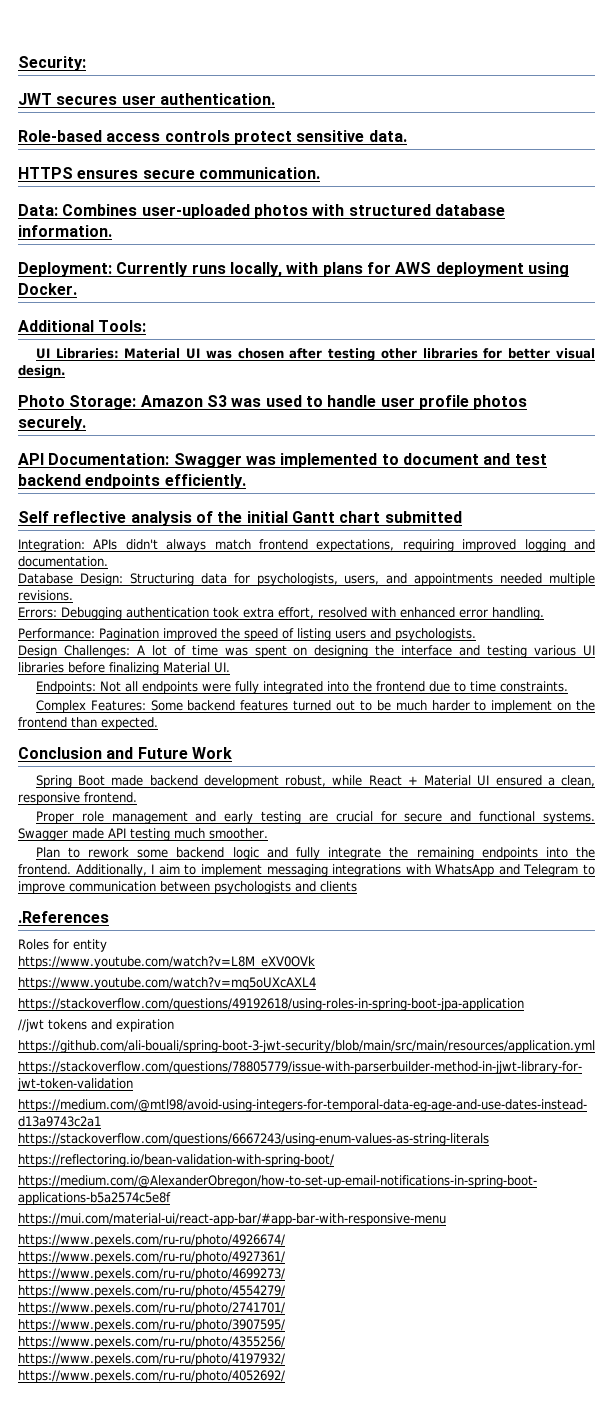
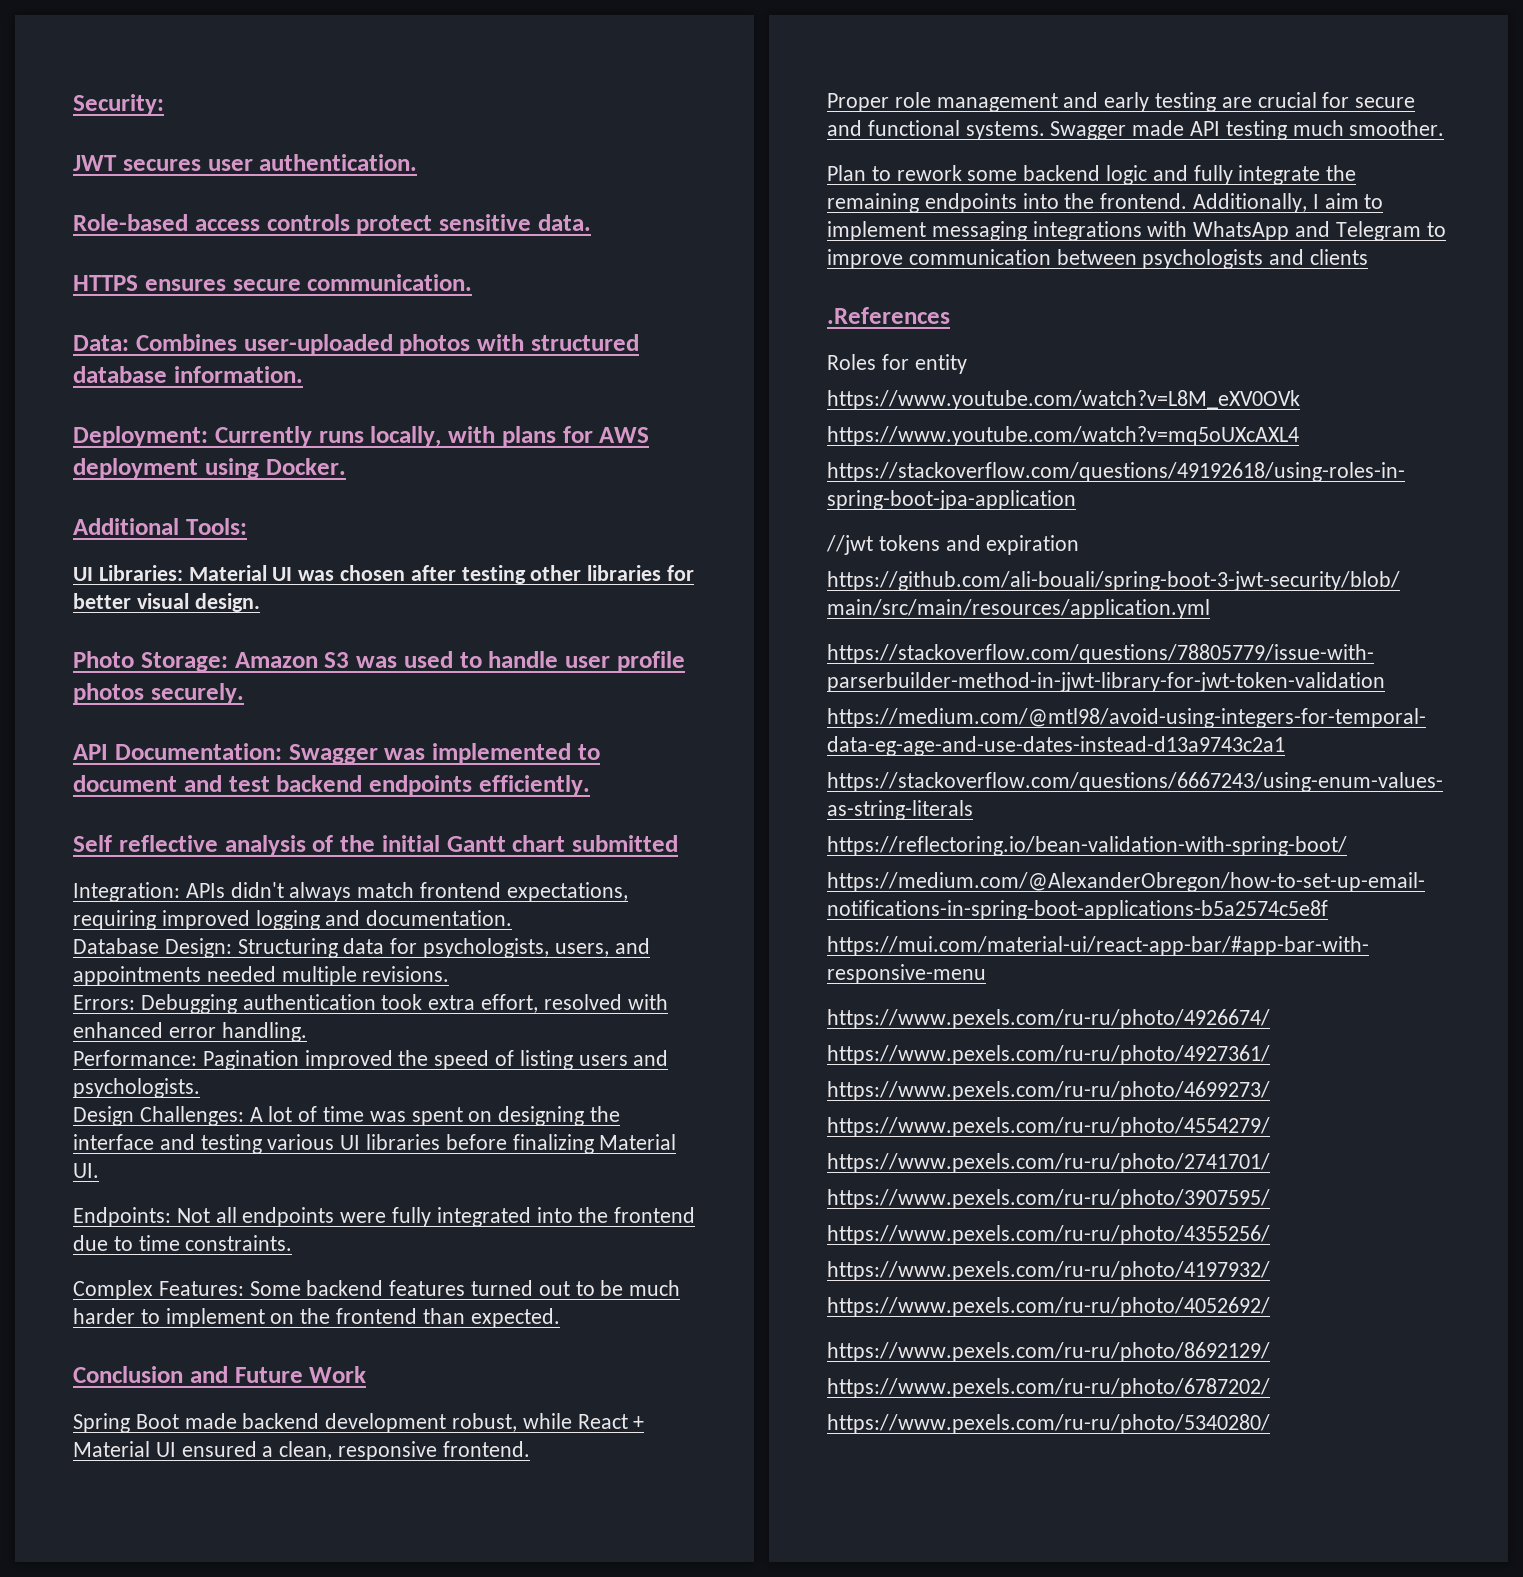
+ https://www.pexels.com/ru-ru/photo/8692129/
+ https://www.pexels.com/ru-ru/photo/6787202/
+ https://www.pexels.com/ru-ru/photo/5340280/

